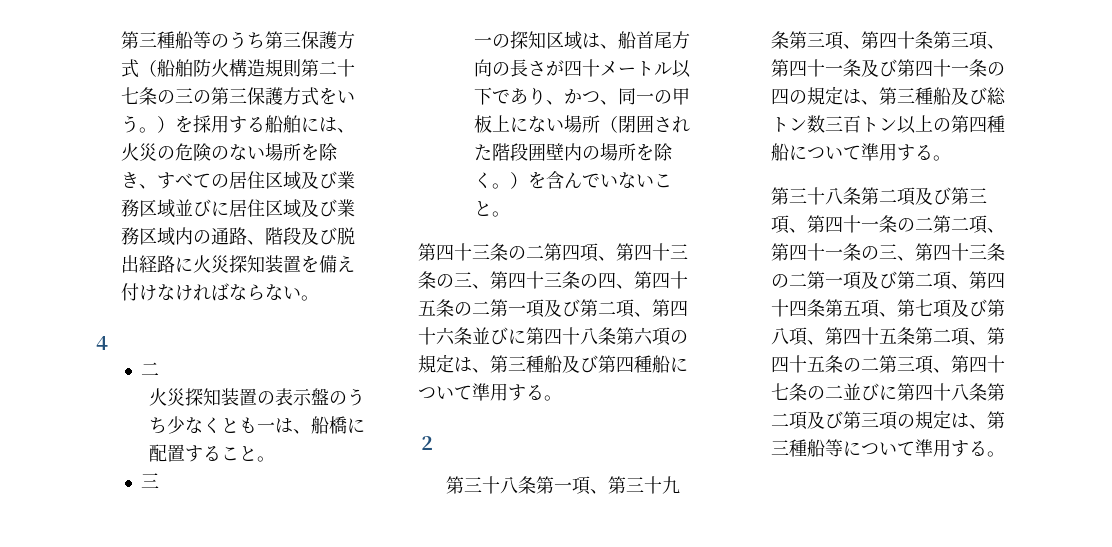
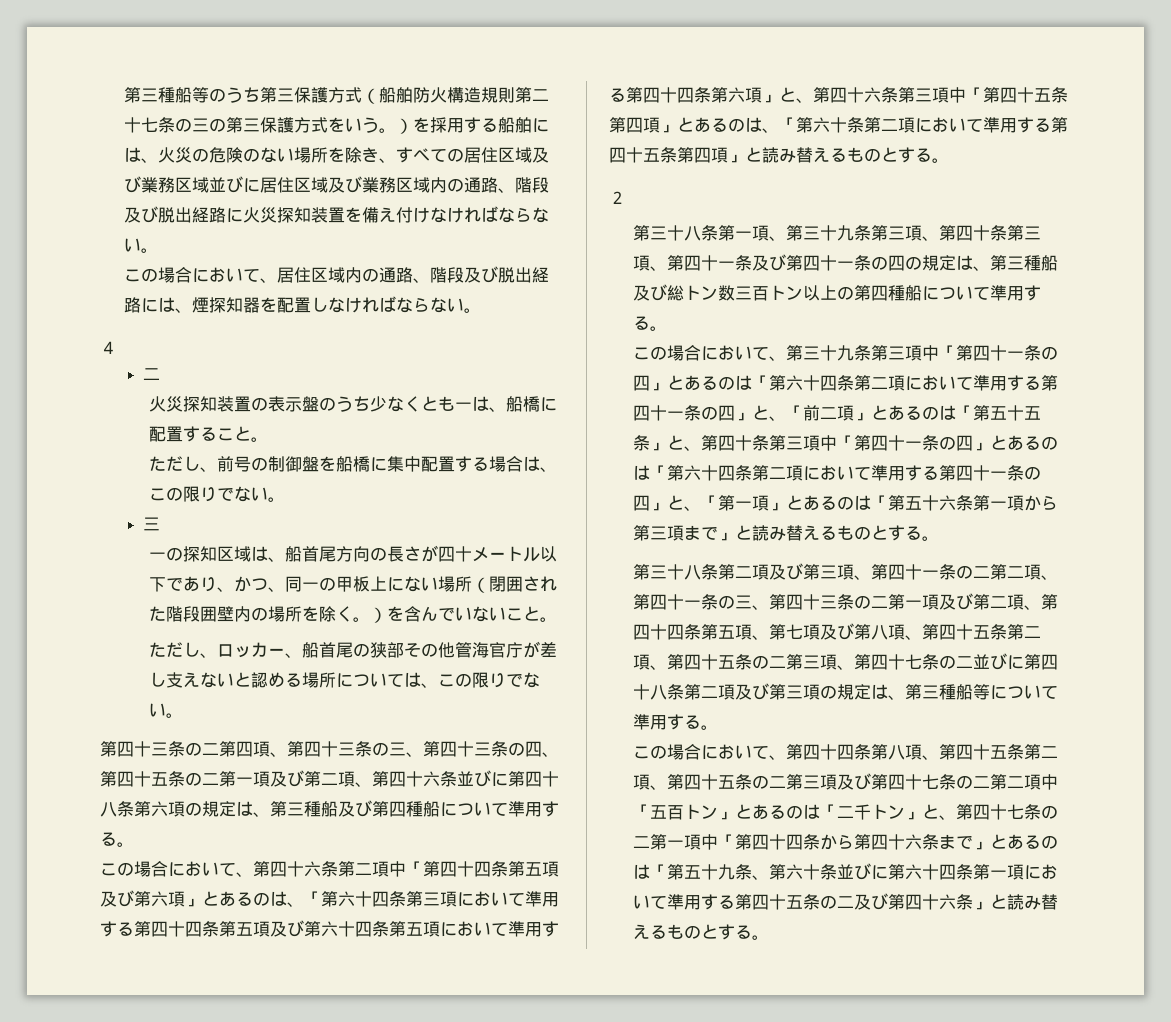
+ この場合において、居住区域内の通路、階段及び脱出経路には、煙探知器を配置しなければならない。
+ ただし、前号の制御盤を船橋に集中配置する場合は、この限りでない。
+ ただし、ロッカー、船首尾の狭部その他管海官庁が差し支えないと認める場所については、この限りでない。
+ この場合において、第四十六条第二項中「第四十四条第五項及び第六項」とあるのは、「第六十四条第三項において準用する第四十四条第五項及び第六十四条第五項において準用する第四十四条第六項」と、第四十六条第三項中「第四十五条第四項」とあるのは、「第六十条第二項において準用する第四十五条第四項」と読み替えるものとする。
+ この場合において、第三十九条第三項中「第四十一条の四」とあるのは「第六十四条第二項において準用する第四十一条の四」と、「前二項」とあるのは「第五十五条」と、第四十条第三項中「第四十一条の四」とあるのは「第六十四条第二項において準用する第四十一条の四」と、「第一項」とあるのは「第五十六条第一項から第三項まで」と読み替えるものとする。
+ この場合において、第四十四条第八項、第四十五条第二項、第四十五条の二第三項及び第四十七条の二第二項中「五百トン」とあるのは「二千トン」と、第四十七条の二第一項中「第四十四条から第四十六条まで」とあるのは「第五十九条、第六十条並びに第六十四条第一項において準用する第四十五条の二及び第四十六条」と読み替えるものとする。

